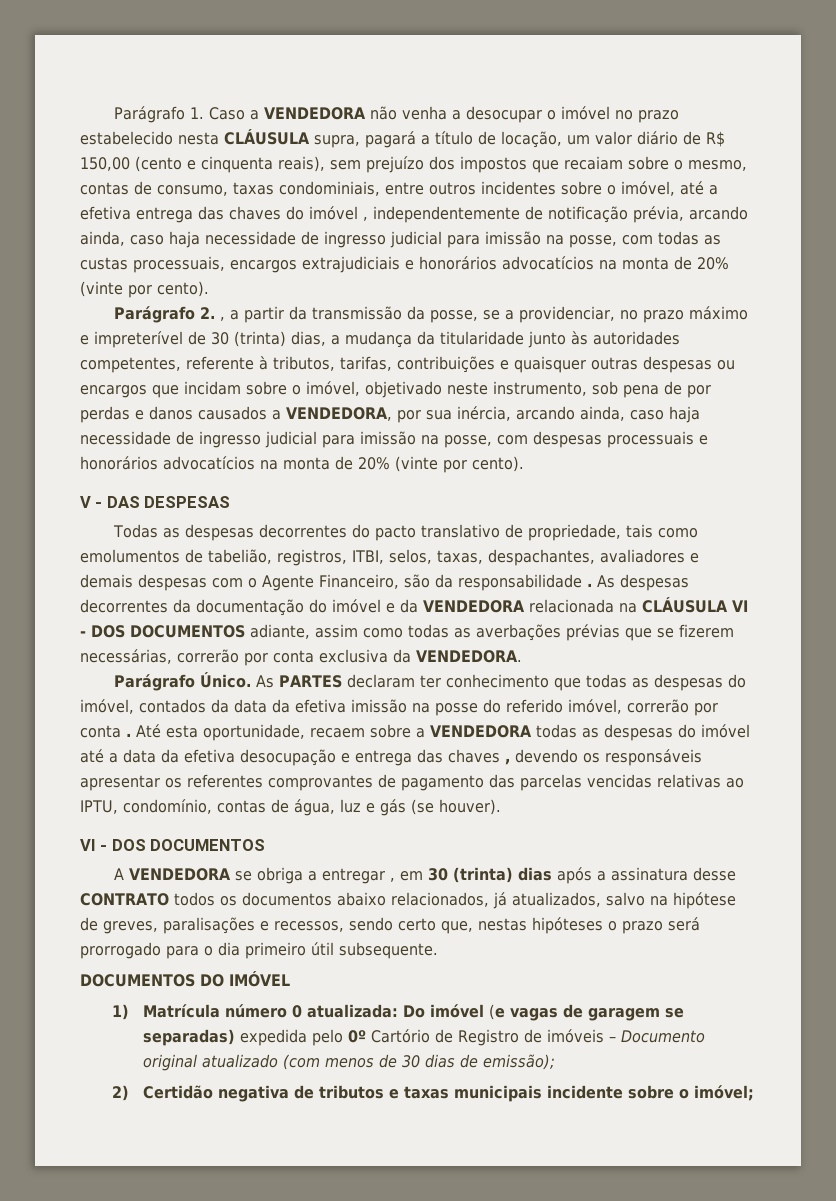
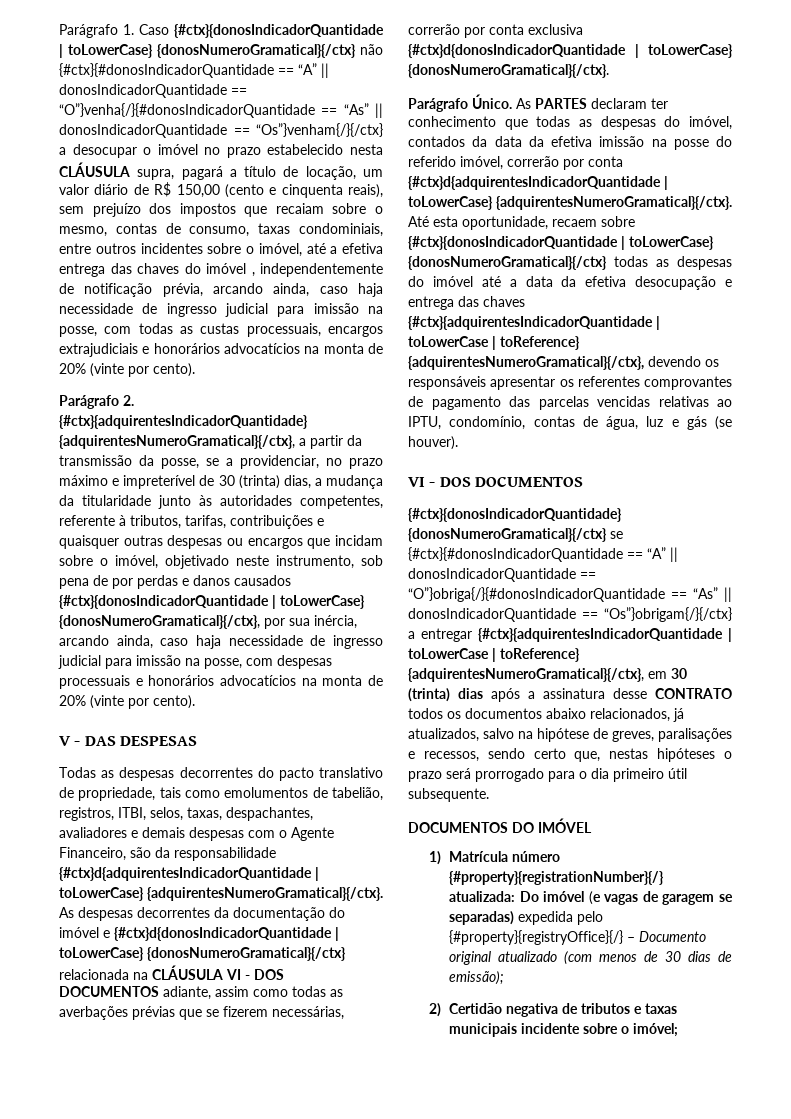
- Parágrafo 1. Caso a VENDEDORA não venha a desocupar o imóvel no prazo estabelecido nesta CLÁUSULA supra, pagará a título de locação, um valor diário de R$ 150,00 (cento e cinquenta reais), sem prejuízo dos impostos que recaiam sobre o mesmo, contas de consumo, taxas condominiais, entre outros incidentes sobre o imóvel, até a efetiva entrega das chaves do imóvel , independentemente de notificação prévia, arcando ainda, caso haja necessidade de ingresso judicial para imissão na posse, com todas as custas processuais, encargos extrajudiciais e honorários advocatícios na monta de 20% (vinte por cento).
+ Parágrafo 1. Caso {#ctx}{donosIndicadorQuantidade | toLowerCase} {donosNumeroGramatical}{/ctx} não {#ctx}{#donosIndicadorQuantidade == “A” || donosIndicadorQuantidade == “O”}venha{/}{#donosIndicadorQuantidade == “As” || donosIndicadorQuantidade == “Os”}venham{/}{/ctx} a desocupar o imóvel no prazo estabelecido nesta CLÁUSULA supra, pagará a título de locação, um valor diário de R$ 150,00 (cento e cinquenta reais), sem prejuízo dos impostos que recaiam sobre o mesmo, contas de consumo, taxas condominiais, entre outros incidentes sobre o imóvel, até a efetiva entrega das chaves do imóvel , independentemente de notificação prévia, arcando ainda, caso haja necessidade de ingresso judicial para imissão na posse, com todas as custas processuais, encargos extrajudiciais e honorários advocatícios na monta de 20% (vinte por cento).
- Parágrafo 2. , a partir da transmissão da posse, se a providenciar, no prazo máximo e impreterível de 30 (trinta) dias, a mudança da titularidade junto às autoridades competentes, referente à tributos, tarifas, contribuições e quaisquer outras despesas ou encargos que incidam sobre o imóvel, objetivado neste instrumento, sob pena de por perdas e danos causados a VENDEDORA, por sua inércia, arcando ainda, caso haja necessidade de ingresso judicial para imissão na posse, com despesas processuais e honorários advocatícios na monta de 20% (vinte por cento).
+ Parágrafo 2. {#ctx}{adquirentesIndicadorQuantidade} {adquirentesNumeroGramatical}{/ctx}, a partir da transmissão da posse, se a providenciar, no prazo máximo e impreterível de 30 (trinta) dias, a mudança da titularidade junto às autoridades competentes, referente à tributos, tarifas, contribuições e quaisquer outras despesas ou encargos que incidam sobre o imóvel, objetivado neste instrumento, sob pena de por perdas e danos causados {#ctx}{donosIndicadorQuantidade | toLowerCase} {donosNumeroGramatical}{/ctx}, por sua inércia, arcando ainda, caso haja necessidade de ingresso judicial para imissão na posse, com despesas processuais e honorários advocatícios na monta de 20% (vinte por cento).
- Todas as despesas decorrentes do pacto translativo de propriedade, tais como emolumentos de tabelião, registros, ITBI, selos, taxas, despachantes, avaliadores e demais despesas com o Agente Financeiro, são da responsabilidade .
+ Todas as despesas decorrentes do pacto translativo de propriedade, tais como emolumentos de tabelião, registros, ITBI, selos, taxas, despachantes, avaliadores e demais despesas com o Agente Financeiro, são da responsabilidade {#ctx}d{adquirentesIndicadorQuantidade | toLowerCase} {adquirentesNumeroGramatical}{/ctx}.
- As despesas decorrentes da documentação do imóvel e da VENDEDORA relacionada na CLÁUSULA VI - DOS DOCUMENTOS adiante, assim como todas as averbações prévias que se fizerem necessárias, correrão por conta exclusiva da VENDEDORA.
+ As despesas decorrentes da documentação do imóvel e {#ctx}d{donosIndicadorQuantidade | toLowerCase} {donosNumeroGramatical}{/ctx} relacionada na CLÁUSULA VI - DOS DOCUMENTOS adiante, assim como todas as averbações prévias que se fizerem necessárias, correrão por conta exclusiva {#ctx}d{donosIndicadorQuantidade | toLowerCase} {donosNumeroGramatical}{/ctx}.
- As PARTES declaram ter conhecimento que todas as despesas do imóvel, contados da data da efetiva imissão na posse do referido imóvel, correrão por conta .
+ As PARTES declaram ter conhecimento que todas as despesas do imóvel, contados da data da efetiva imissão na posse do referido imóvel, correrão por conta {#ctx}d{adquirentesIndicadorQuantidade | toLowerCase} {adquirentesNumeroGramatical}{/ctx}.
- Até esta oportunidade, recaem sobre a VENDEDORA todas as despesas do imóvel até a data da efetiva desocupação e entrega das chaves , devendo os responsáveis apresentar os referentes comprovantes de pagamento das parcelas vencidas relativas ao IPTU, condomínio, contas de água, luz e gás (se houver).
+ Até esta oportunidade, recaem sobre {#ctx}{donosIndicadorQuantidade | toLowerCase} {donosNumeroGramatical}{/ctx} todas as despesas do imóvel até a data da efetiva desocupação e entrega das chaves {#ctx}{adquirentesIndicadorQuantidade | toLowerCase | toReference} {adquirentesNumeroGramatical}{/ctx}, devendo os responsáveis apresentar os referentes comprovantes de pagamento das parcelas vencidas relativas ao IPTU, condomínio, contas de água, luz e gás (se houver).
- A VENDEDORA se obriga a entregar , em 30 (trinta) dias após a assinatura desse CONTRATO todos os documentos abaixo relacionados, já atualizados, salvo na hipótese de greves, paralisações e recessos, sendo certo que, nestas hipóteses o prazo será prorrogado para o dia primeiro útil subsequente.
+ {#ctx}{donosIndicadorQuantidade} {donosNumeroGramatical}{/ctx} se {#ctx}{#donosIndicadorQuantidade == “A” || donosIndicadorQuantidade == “O”}obriga{/}{#donosIndicadorQuantidade == “As” || donosIndicadorQuantidade == “Os”}obrigam{/}{/ctx} a entregar {#ctx}{adquirentesIndicadorQuantidade | toLowerCase | toReference} {adquirentesNumeroGramatical}{/ctx}, em 30 (trinta) dias após a assinatura desse CONTRATO todos os documentos abaixo relacionados, já atualizados, salvo na hipótese de greves, paralisações e recessos, sendo certo que, nestas hipóteses o prazo será prorrogado para o dia primeiro útil subsequente.
- 1) Matrícula número 0 atualizada: Do imóvel (e vagas de garagem se separadas) expedida pelo 0º Cartório de Registro de imóveis – Documento original atualizado (com menos de 30 dias de emissão);
+ 1) Matrícula número {#property}{registrationNumber}{/} atualizada: Do imóvel (e vagas de garagem se separadas) expedida pelo {#property}{registryOffice}{/} – Documento original atualizado (com menos de 30 dias de emissão);

